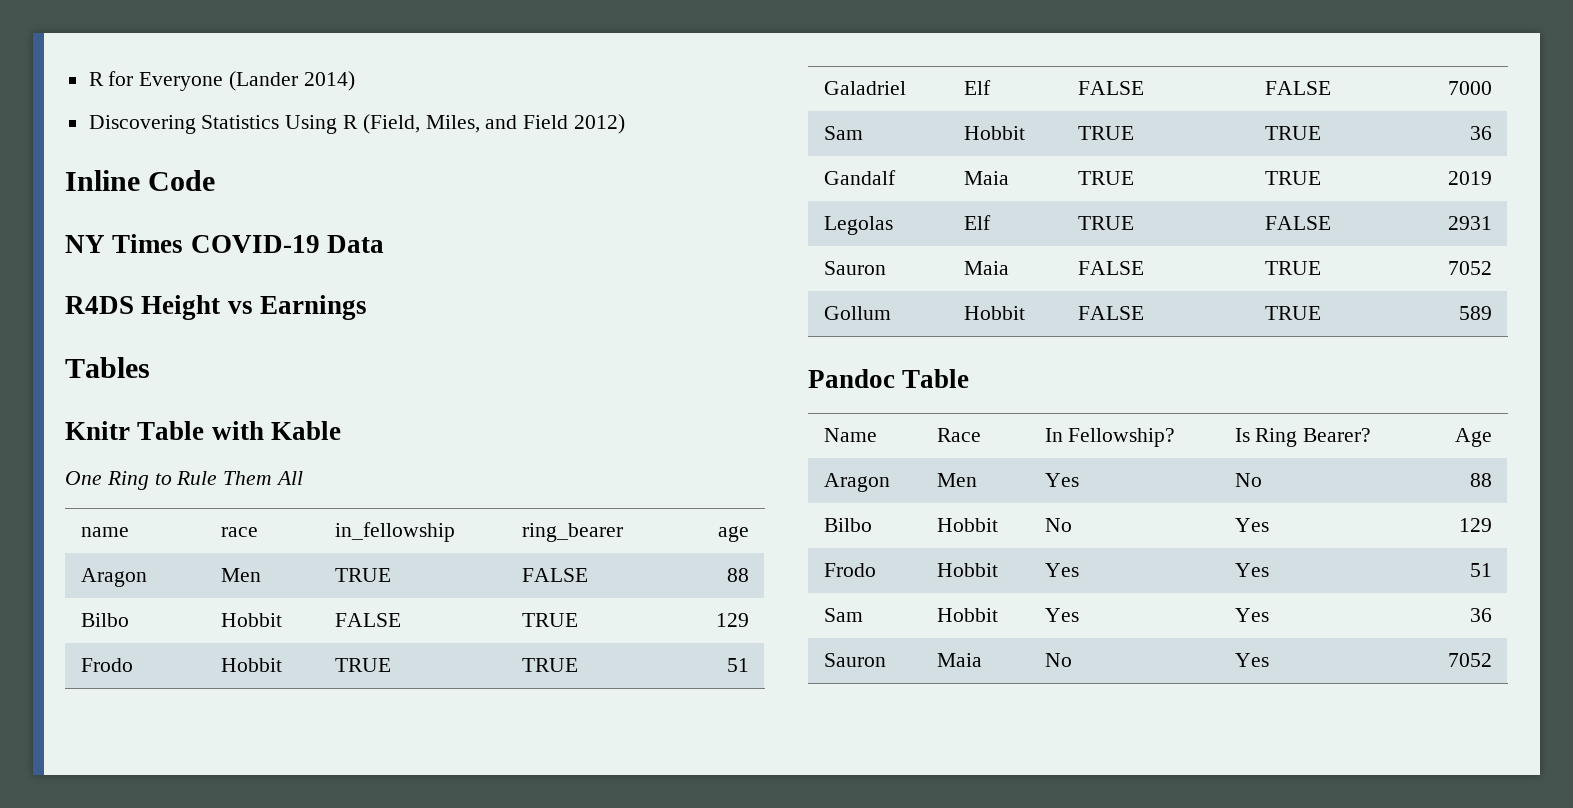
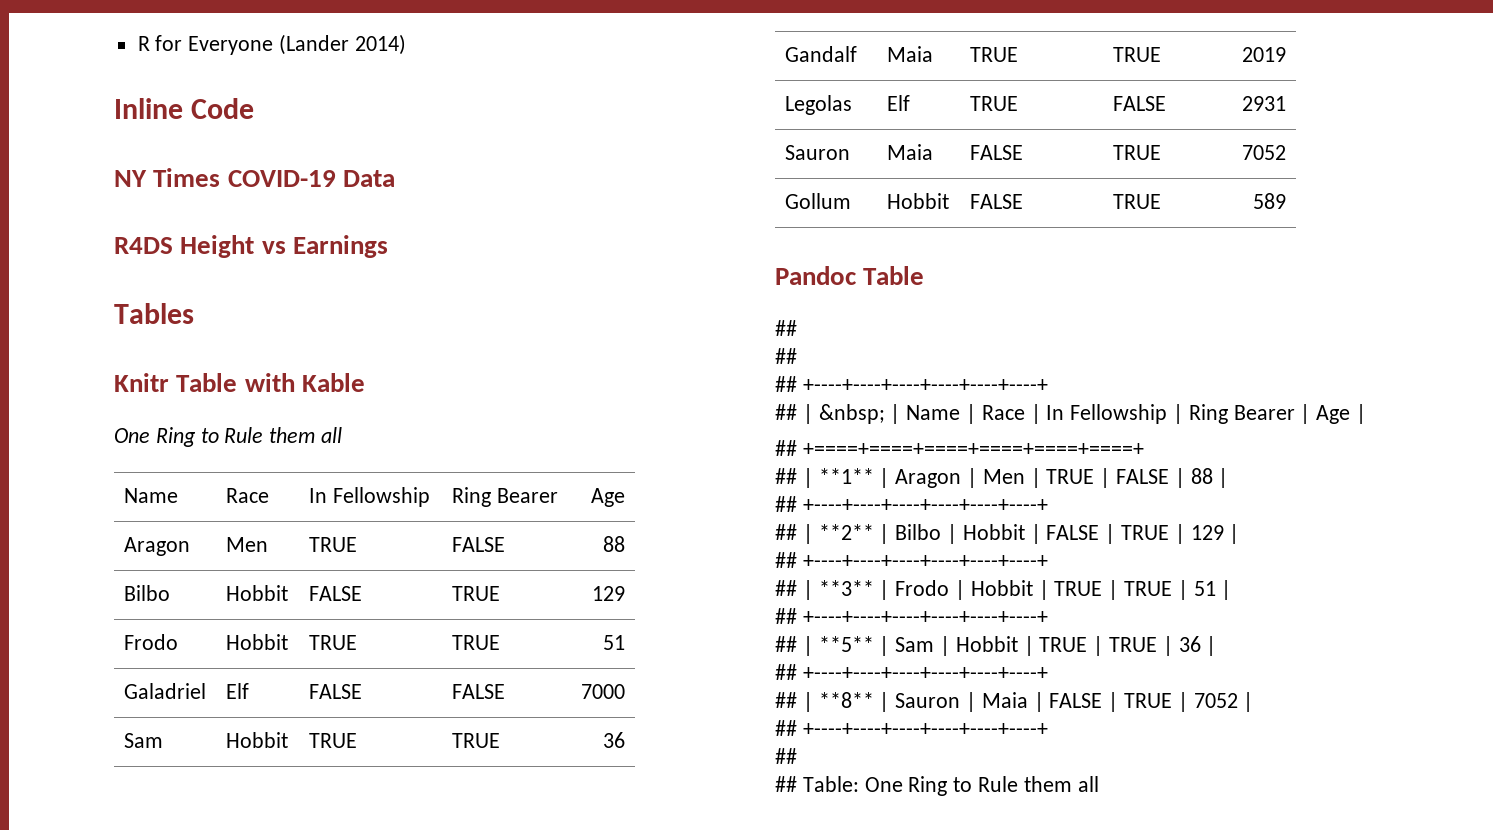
- Discovering Statistics Using R (Field, Miles, and Field 2012)
  Knitr Table with Kable
- One Ring to Rule Them All
- name | race | in_fellowship | ring_bearer | age
+ One Ring to Rule them all
+ Name | Race | In Fellowship | Ring Bearer | Age
  Pandoc Table
- Name | Race | In Fellowship? | Is Ring Bearer? | Age
- Aragon | Men | Yes | No | 88
- Bilbo | Hobbit | No | Yes | 129
- Frodo | Hobbit | Yes | Yes | 51
- Sam | Hobbit | Yes | Yes | 36
- Sauron | Maia | No | Yes | 7052
+ ##
+ ##
+ ## +----+----+----+----+----+----+
+ ## | &nbsp; | Name | Race | In Fellowship | Ring Bearer | Age |
+ ## +====+====+====+====+====+====+
+ ## | **1** | Aragon | Men | TRUE | FALSE | 88 |
+ ## +----+----+----+----+----+----+
+ ## | **2** | Bilbo | Hobbit | FALSE | TRUE | 129 |
+ ## +----+----+----+----+----+----+
+ ## | **3** | Frodo | Hobbit | TRUE | TRUE | 51 |
+ ## +----+----+----+----+----+----+
+ ## | **5** | Sam | Hobbit | TRUE | TRUE | 36 |
+ ## +----+----+----+----+----+----+
+ ## | **8** | Sauron | Maia | FALSE | TRUE | 7052 |
+ ## +----+----+----+----+----+----+
+ ##
+ ## Table: One Ring to Rule them all

